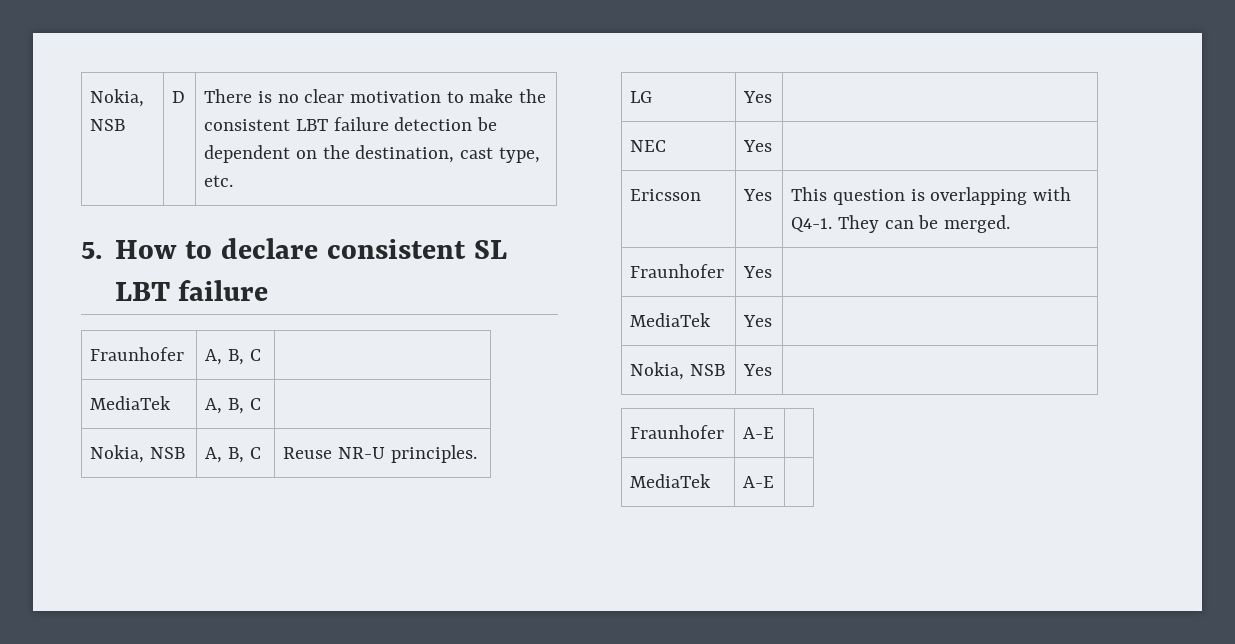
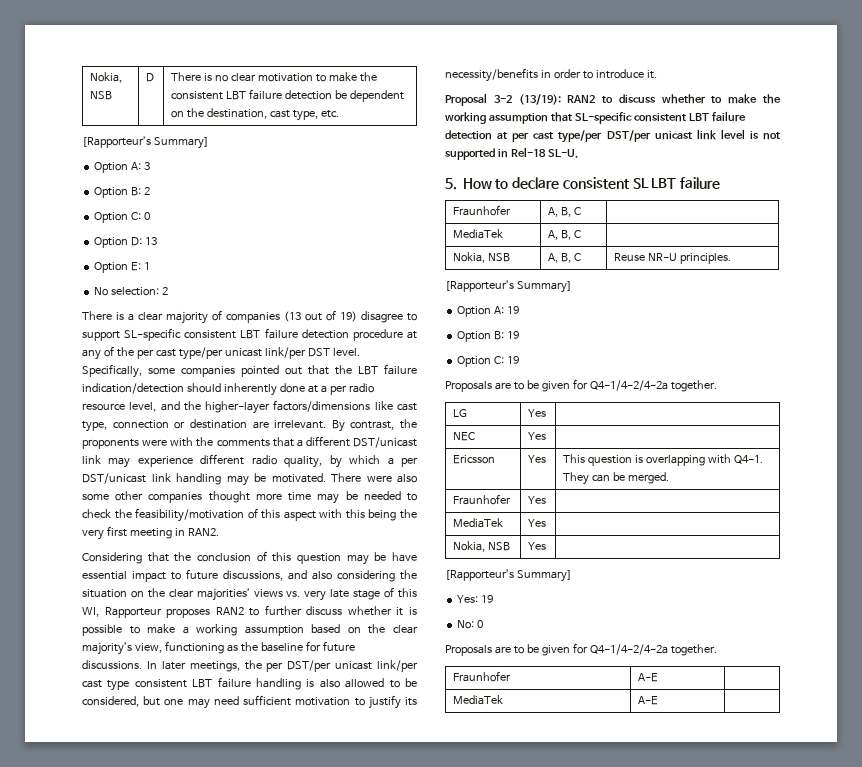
  Nokia, NSB | D | There is no clear motivation to make the consistent LBT failure detection be dependent on the destination, cast type, etc.
+ [Rapporteur’s Summary]
+ Option A: 3
+ Option B: 2
+ Option C: 0
+ Option D: 13
+ Option E: 1
+ No selection: 2
+ There is a clear majority of companies (13 out of 19) disagree to support SL-specific consistent LBT failure detection procedure at any of the per cast type/per unicast link/per DST level. Specifically, some companies pointed out that the LBT failure indication/detection should inherently done at a per radio resource level, and the higher-layer factors/dimensions like cast type, connection or destination are irrelevant. By contrast, the proponents were with the comments that a different DST/unicast link may experience different radio quality, by which a per DST/unicast link handling may be motivated. There were also some other companies thought more time may be needed to check the feasibility/motivation of this aspect with this being the very first meeting in RAN2.
+ Considering that the conclusion of this question may be have essential impact to future discussions, and also considering the situation on the clear majorities’ views vs. very late stage of this WI, Rapporteur proposes RAN2 to further discuss whether it is possible to make a working assumption based on the clear majority’s view, functioning as the baseline for future discussions. In later meetings, the per DST/per unicast link/per cast type consistent LBT failure handling is also allowed to be considered, but one may need sufficient motivation to justify its necessity/benefits in order to introduce it.
+ Proposal 3-2 (13/19): RAN2 to discuss whether to make the working assumption that SL-specific consistent LBT failure detection at per cast type/per DST/per unicast link level is not supported in Rel-18 SL-U.
  Nokia, NSB | A, B, C | Reuse NR-U principles.
+ [Rapporteur’s Summary]
+ Option A: 19
+ Option B: 19
+ Option C: 19
+ Proposals are to be given for Q4-1/4-2/4-2a together.
  Nokia, NSB | Yes |
+ [Rapporteur’s Summary]
+ Yes: 19
+ No: 0
+ Proposals are to be given for Q4-1/4-2/4-2a together.

